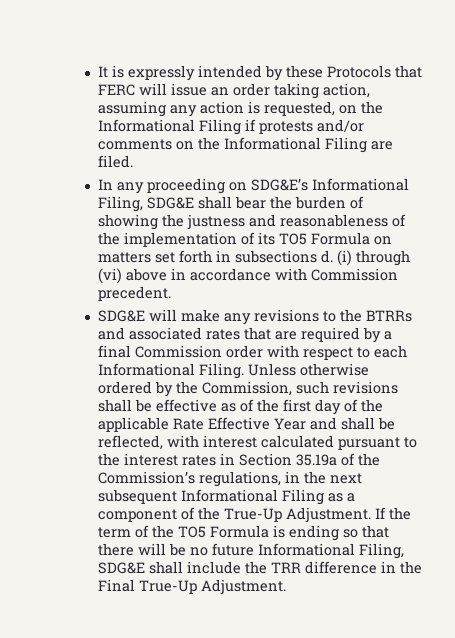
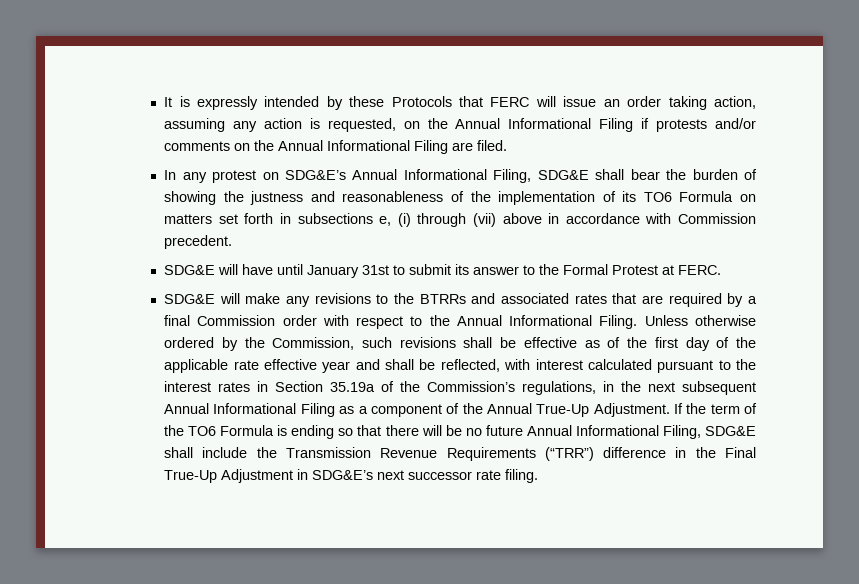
- It is expressly intended by these Protocols that FERC will issue an order taking action, assuming any action is requested, on the Informational Filing if protests and/or comments on the Informational Filing are filed.
+ It is expressly intended by these Protocols that FERC will issue an order taking action, assuming any action is requested, on the Annual Informational Filing if protests and/or comments on the Annual Informational Filing are filed.
- In any proceeding on SDG&E’s Informational Filing, SDG&E shall bear the burden of showing the justness and reasonableness of the implementation of its TO5 Formula on matters set forth in subsections d. (i) through (vi) above in accordance with Commission precedent.
+ In any protest on SDG&E’s Annual Informational Filing, SDG&E shall bear the burden of showing the justness and reasonableness of the implementation of its TO6 Formula on matters set forth in subsections e, (i) through (vii) above in accordance with Commission precedent.
+ SDG&E will have until January 31st to submit its answer to the Formal Protest at FERC.
- SDG&E will make any revisions to the BTRRs and associated rates that are required by a final Commission order with respect to each Informational Filing.
+ SDG&E will make any revisions to the BTRRs and associated rates that are required by a final Commission order with respect to the Annual Informational Filing.
- Unless otherwise ordered by the Commission, such revisions shall be effective as of the first day of the applicable Rate Effective Year and shall be reflected, with interest calculated pursuant to the interest rates in Section 35.19a of the Commission’s regulations, in the next subsequent Informational Filing as a component of the True-Up Adjustment.
+ Unless otherwise ordered by the Commission, such revisions shall be effective as of the first day of the applicable rate effective year and shall be reflected, with interest calculated pursuant to the interest rates in Section 35.19a of the Commission’s regulations, in the next subsequent Annual Informational Filing as a component of the Annual True-Up Adjustment.
- If the term of the TO5 Formula is ending so that there will be no future Informational Filing, SDG&E shall include the TRR difference in the Final True-Up Adjustment.
+ If the term of the TO6 Formula is ending so that there will be no future Annual Informational Filing, SDG&E shall include the Transmission Revenue Requirements (“TRR”) difference in the Final True-Up Adjustment in SDG&E’s next successor rate filing.

